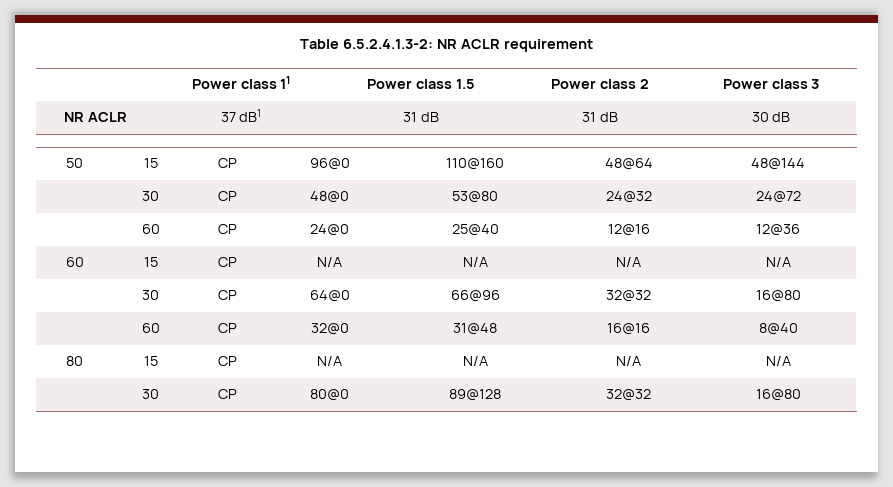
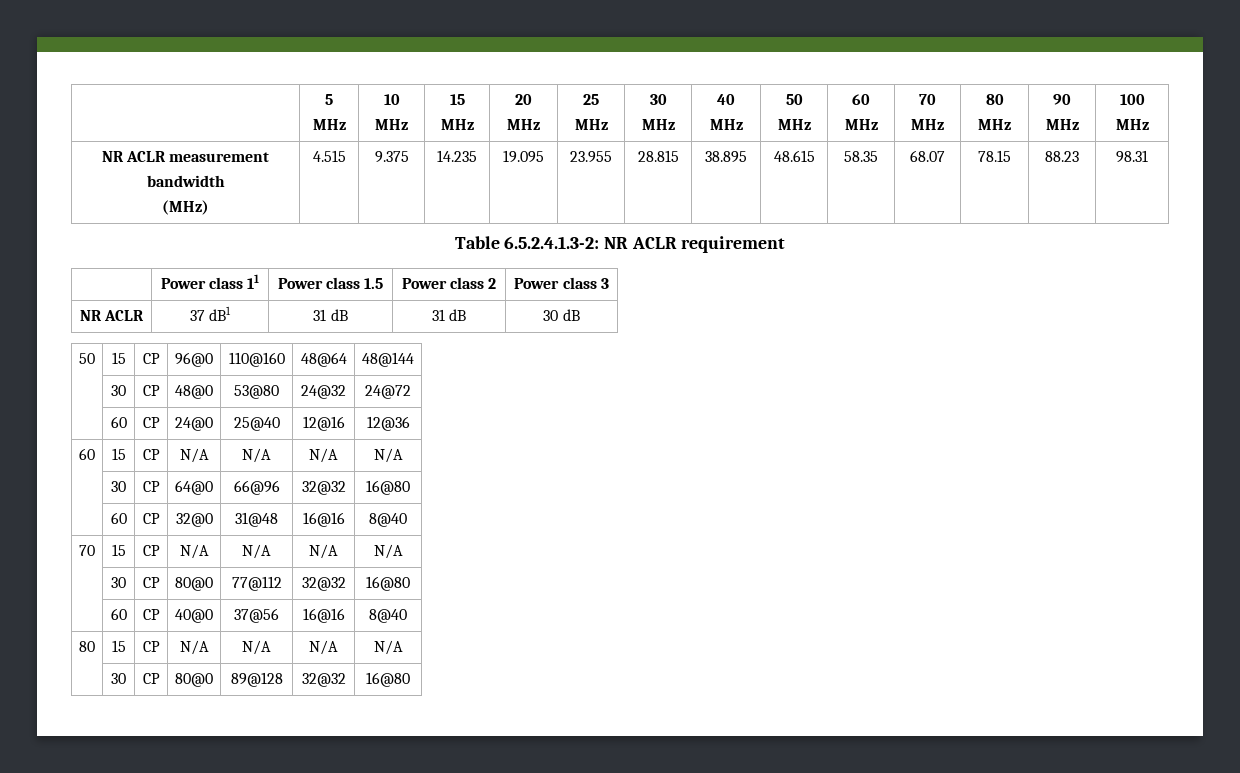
+ | 5 MHz | 10 MHz | 15 MHz | 20 MHz | 25 MHz | 30 MHz | 40 MHz | 50 MHz | 60 MHz | 70 MHz | 80 MHz | 90 MHz | 100 MHz
+ NR ACLR measurement bandwidth
+ (MHz) | 4.515 | 9.375 | 14.235 | 19.095 | 23.955 | 28.815 | 38.895 | 48.615 | 58.35 | 68.07 | 78.15 | 88.23 | 98.31
+ 70 | 15 | CP | N/A | N/A | N/A | N/A
+ | 30 | CP | 80@0 | 77@112 | 32@32 | 16@80
+ | 60 | CP | 40@0 | 37@56 | 16@16 | 8@40

